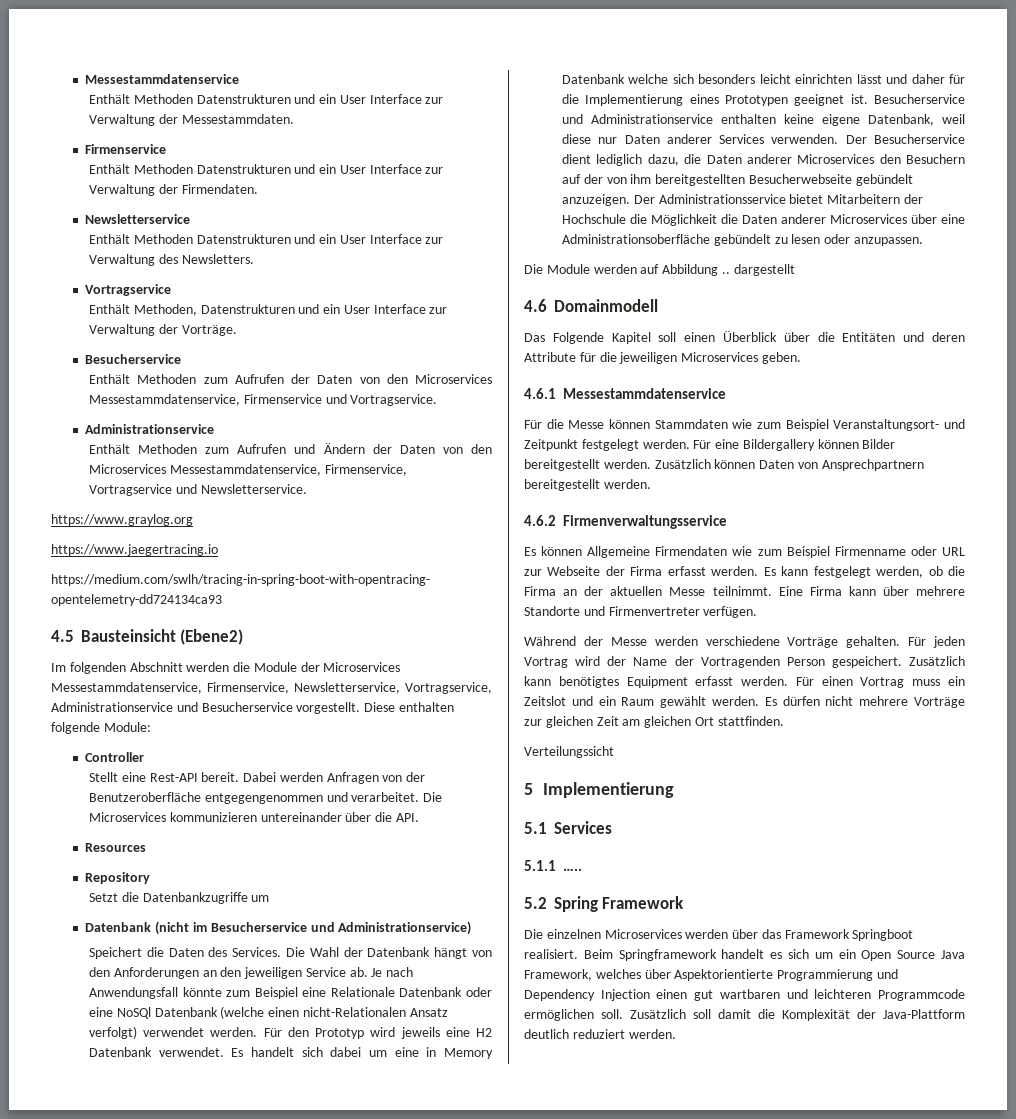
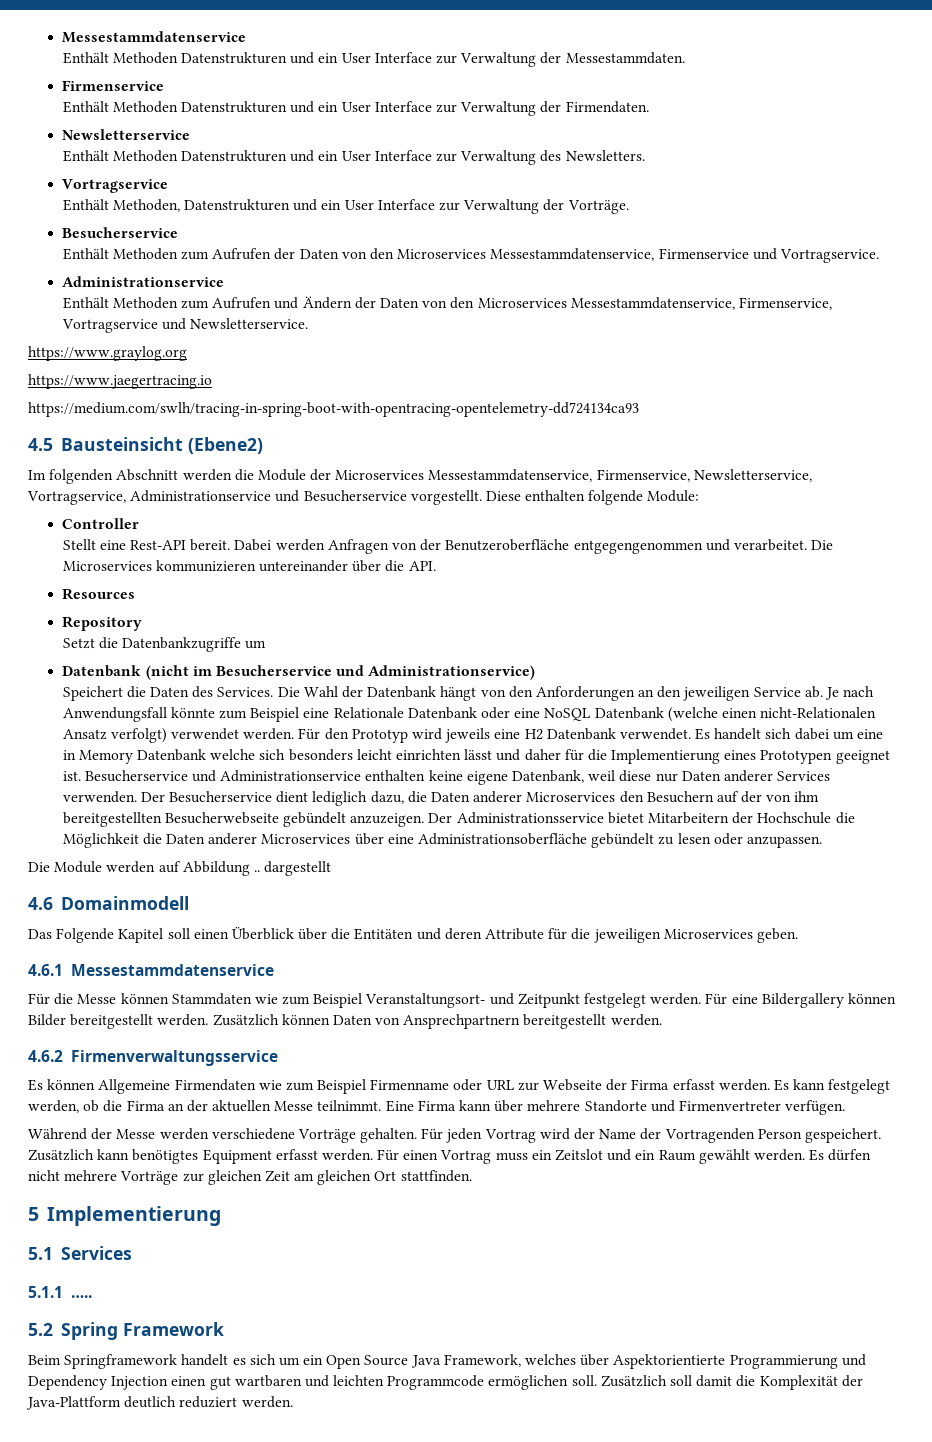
- Je nach Anwendungsfall könnte zum Beispiel eine Relationale Datenbank oder eine NoSQl Datenbank (welche einen nicht-Relationalen Ansatz verfolgt) verwendet werden.
+ Je nach Anwendungsfall könnte zum Beispiel eine Relationale Datenbank oder eine NoSQL Datenbank (welche einen nicht-Relationalen Ansatz verfolgt) verwendet werden.
- Verteilungssicht
- Die einzelnen Microservices werden über das Framework Springboot realisiert. Beim Springframework handelt es sich um ein Open Source Java Framework, welches über Aspektorientierte Programmierung und Dependency Injection einen gut wartbaren und leichteren Programmcode ermöglichen soll.
+ Beim Springframework handelt es sich um ein Open Source Java Framework, welches über Aspektorientierte Programmierung und Dependency Injection einen gut wartbaren und leichten Programmcode ermöglichen soll.

